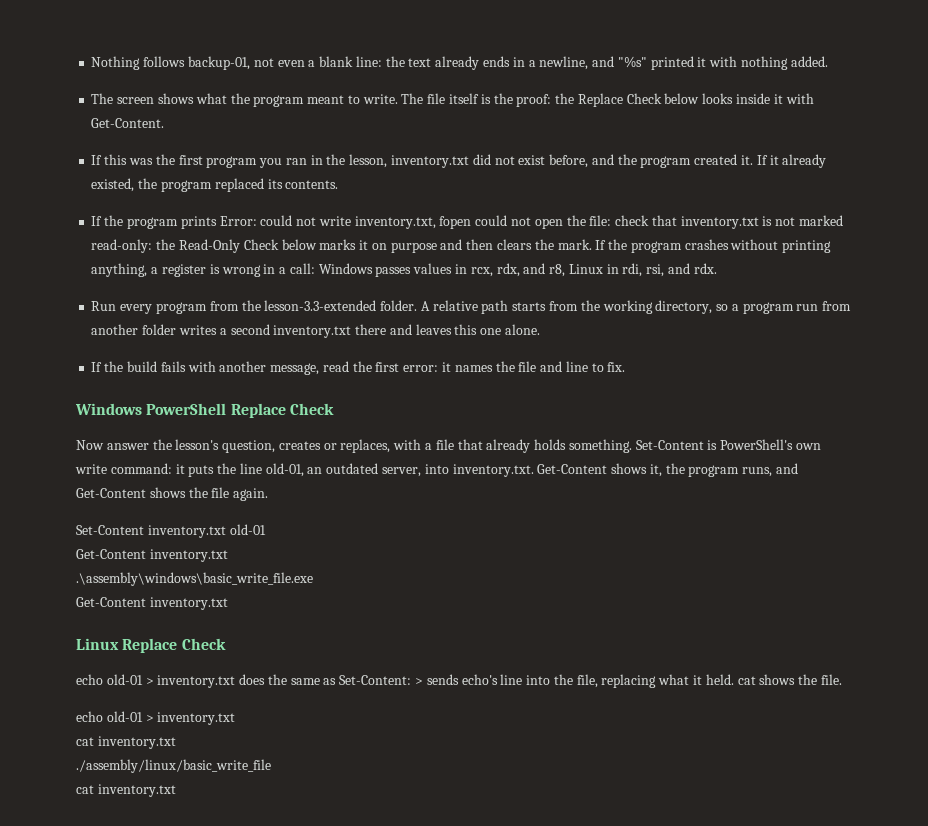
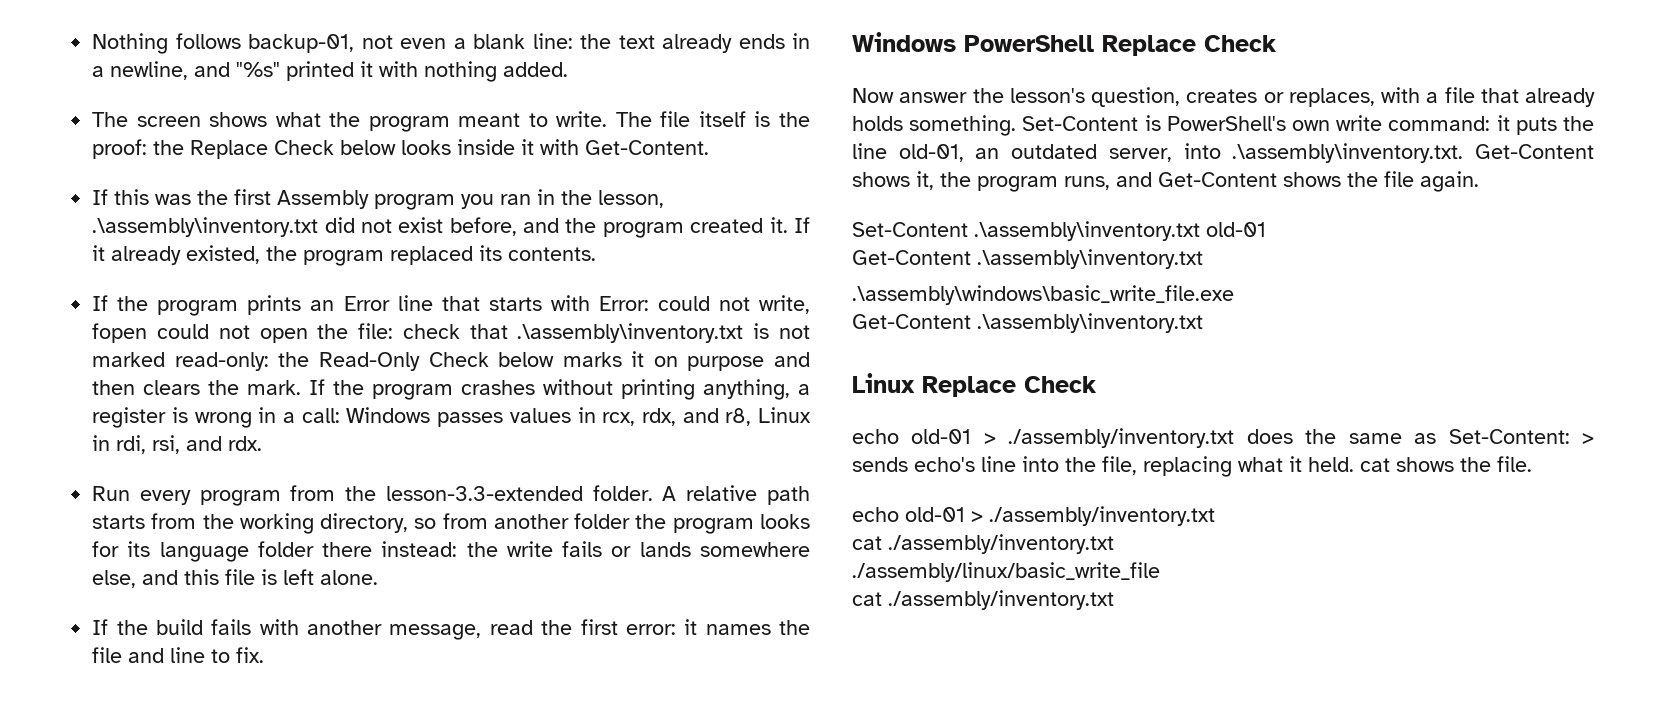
- If this was the first program you ran in the lesson, inventory.txt did not exist before, and the program created it.
+ If this was the first Assembly program you ran in the lesson, .\assembly\inventory.txt did not exist before, and the program created it.
- If the program prints Error: could not write inventory.txt, fopen could not open the file: check that inventory.txt is not marked read-only: the Read-Only Check below marks it on purpose and then clears the mark.
+ If the program prints an Error line that starts with Error: could not write, fopen could not open the file: check that .\assembly\inventory.txt is not marked read-only: the Read-Only Check below marks it on purpose and then clears the mark.
- A relative path starts from the working directory, so a program run from another folder writes a second inventory.txt there and leaves this one alone.
+ A relative path starts from the working directory, so from another folder the program looks for its language folder there instead: the write fails or lands somewhere else, and this file is left alone.
- Set-Content is PowerShell's own write command: it puts the line old-01, an outdated server, into inventory.txt. Get-Content shows it, the program runs, and Get-Content shows the file again.
+ Set-Content is PowerShell's own write command: it puts the line old-01, an outdated server, into .\assembly\inventory.txt. Get-Content shows it, the program runs, and Get-Content shows the file again.
- Set-Content inventory.txt old-01
- Get-Content inventory.txt
+ Set-Content .\assembly\inventory.txt old-01
+ Get-Content .\assembly\inventory.txt
  .\assembly\windows\basic_write_file.exe
- Get-Content inventory.txt
+ Get-Content .\assembly\inventory.txt
- echo old-01 > inventory.txt does the same as Set-Content: > sends echo's line into the file, replacing what it held. cat shows the file.
- echo old-01 > inventory.txt
- cat inventory.txt
+ echo old-01 > ./assembly/inventory.txt does the same as Set-Content: > sends echo's line into the file, replacing what it held. cat shows the file.
+ echo old-01 > ./assembly/inventory.txt
+ cat ./assembly/inventory.txt
  ./assembly/linux/basic_write_file
- cat inventory.txt
+ cat ./assembly/inventory.txt

